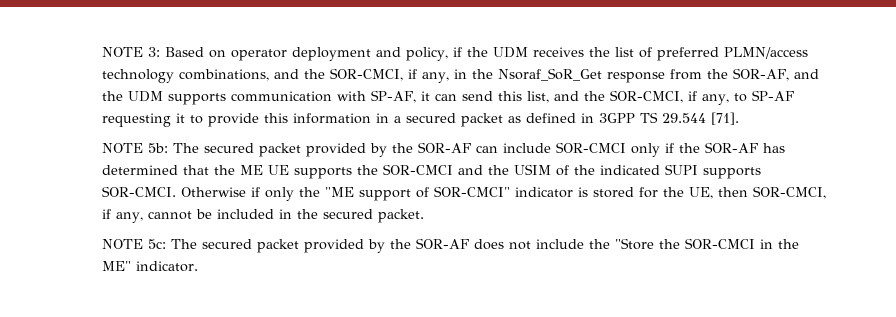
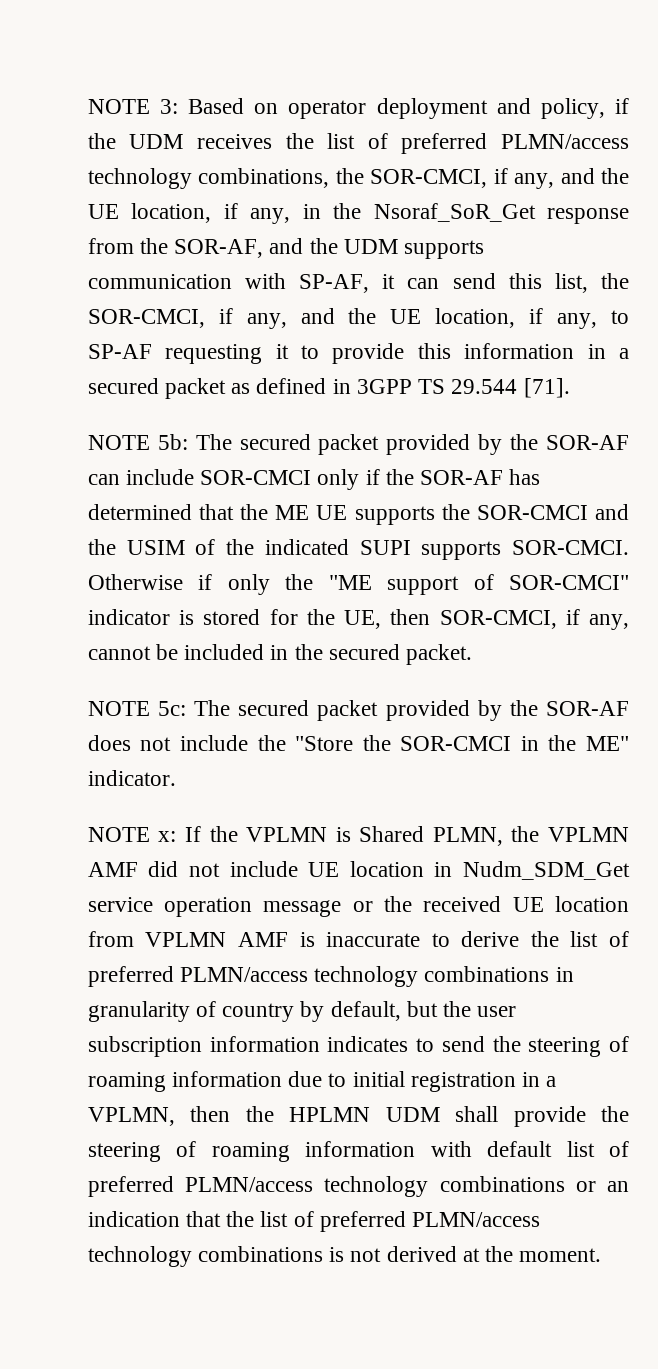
- Based on operator deployment and policy, if the UDM receives the list of preferred PLMN/access technology combinations, and the SOR-CMCI, if any, in the Nsoraf_SoR_Get response from the SOR-AF, and the UDM supports communication with SP-AF, it can send this list, and the SOR-CMCI, if any, to SP-AF requesting it to provide this information in a secured packet as defined in 3GPP TS 29.544 [71].
+ Based on operator deployment and policy, if the UDM receives the list of preferred PLMN/access technology combinations, the SOR-CMCI, if any, and the UE location, if any, in the Nsoraf_SoR_Get response from the SOR-AF, and the UDM supports communication with SP-AF, it can send this list, the SOR-CMCI, if any, and the UE location, if any, to SP-AF requesting it to provide this information in a secured packet as defined in 3GPP TS 29.544 [71].
+ NOTE x: If the VPLMN is Shared PLMN, the VPLMN AMF did not include UE location in Nudm_SDM_Get service operation message or the received UE location from VPLMN AMF is inaccurate to derive the list of preferred PLMN/access technology combinations in granularity of country by default, but the user subscription information indicates to send the steering of roaming information due to initial registration in a VPLMN, then the HPLMN UDM shall provide the steering of roaming information with default list of preferred PLMN/access technology combinations or an indication that the list of preferred PLMN/access technology combinations is not derived at the moment.

